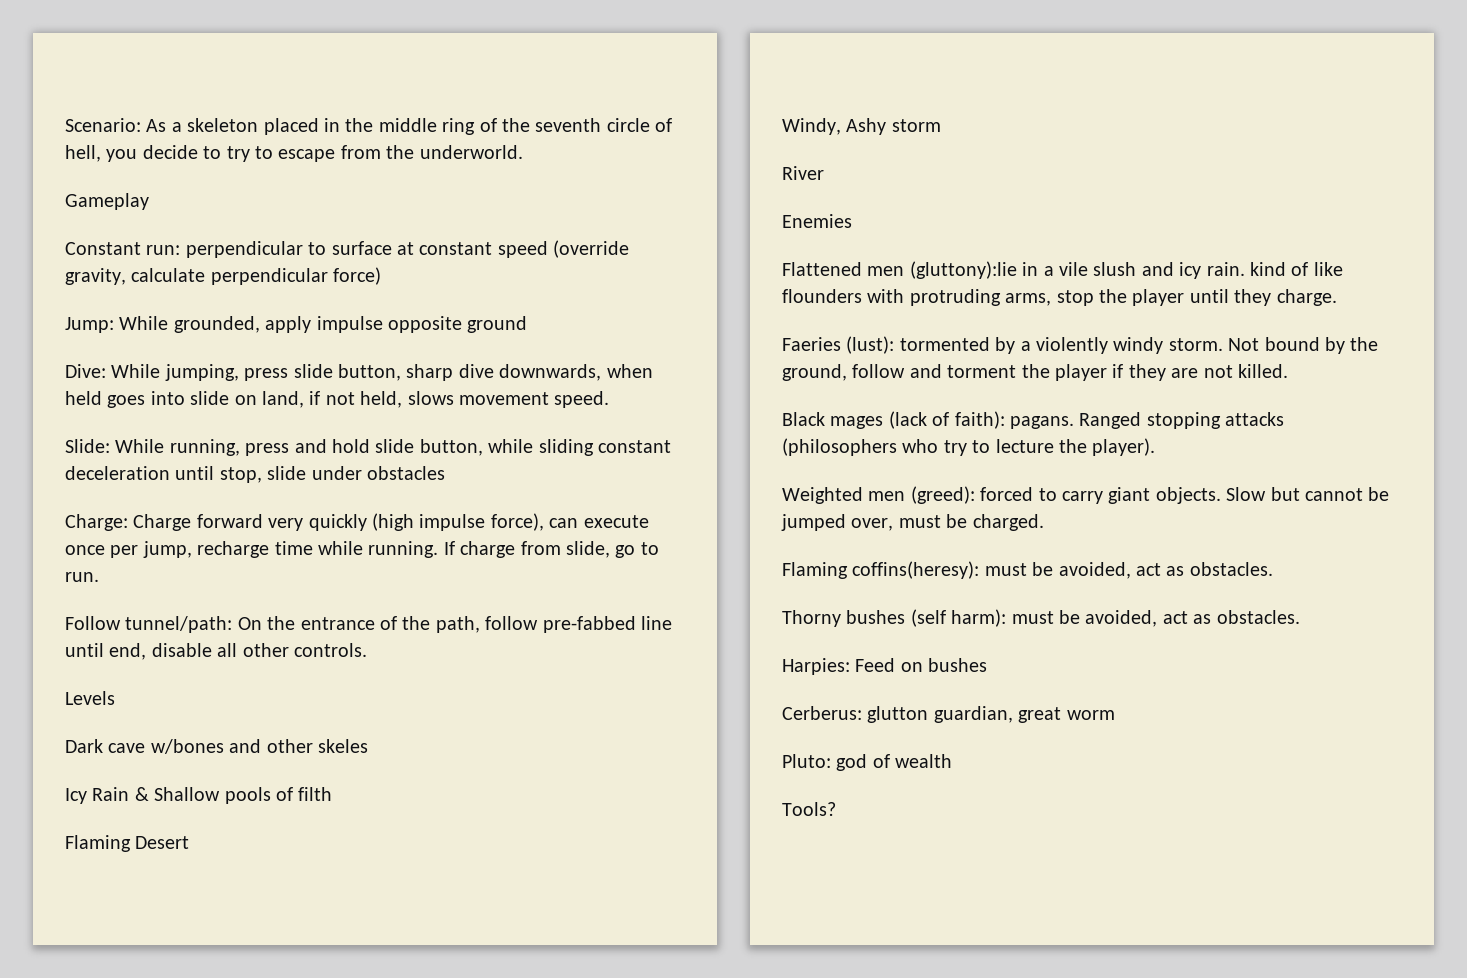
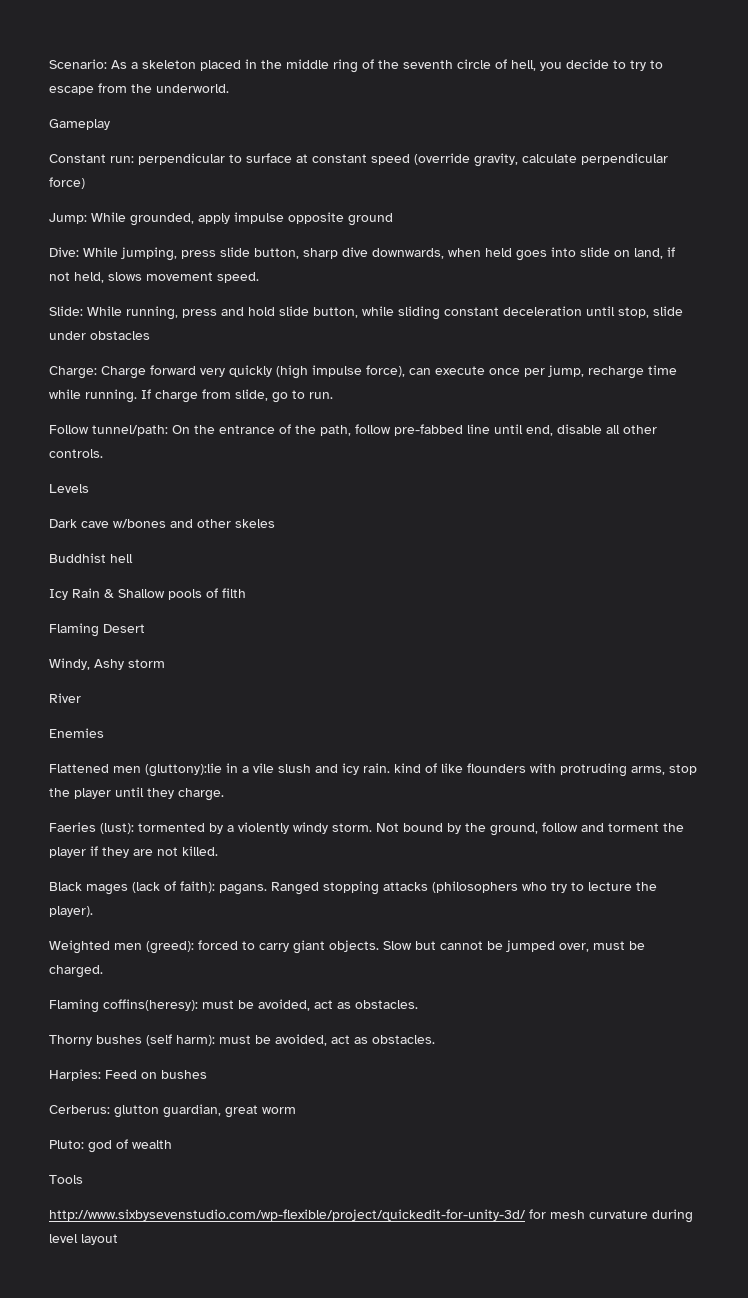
+ Buddhist hell
- Tools?
+ Tools
+ http://www.sixbysevenstudio.com/wp-flexible/project/quickedit-for-unity-3d/ for mesh curvature during level layout

